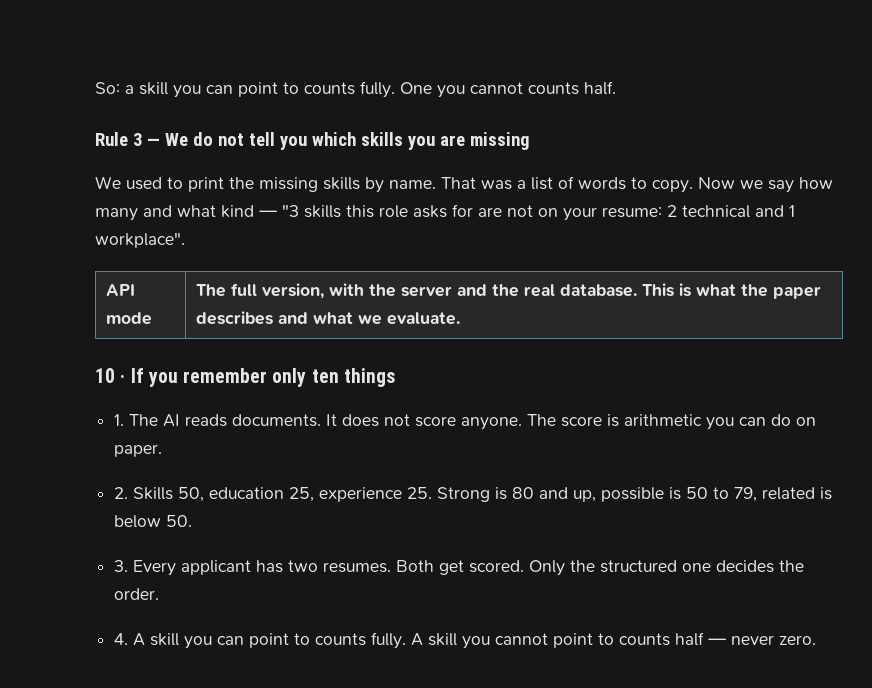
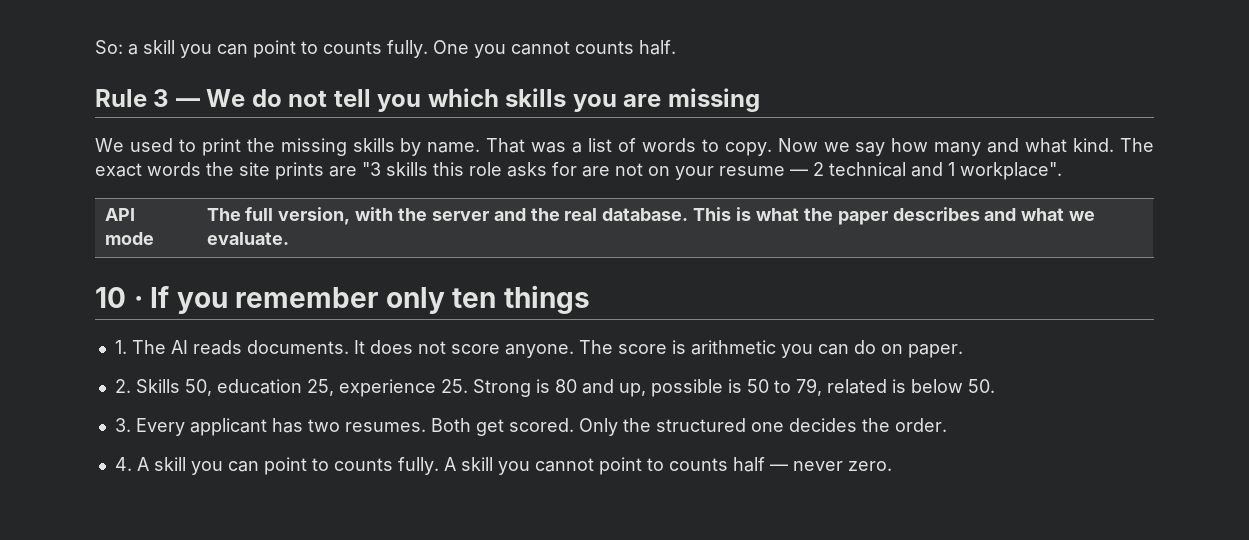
- Now we say how many and what kind — "3 skills this role asks for are not on your resume: 2 technical and 1 workplace".
+ Now we say how many and what kind. The exact words the site prints are "3 skills this role asks for are not on your resume — 2 technical and 1 workplace".

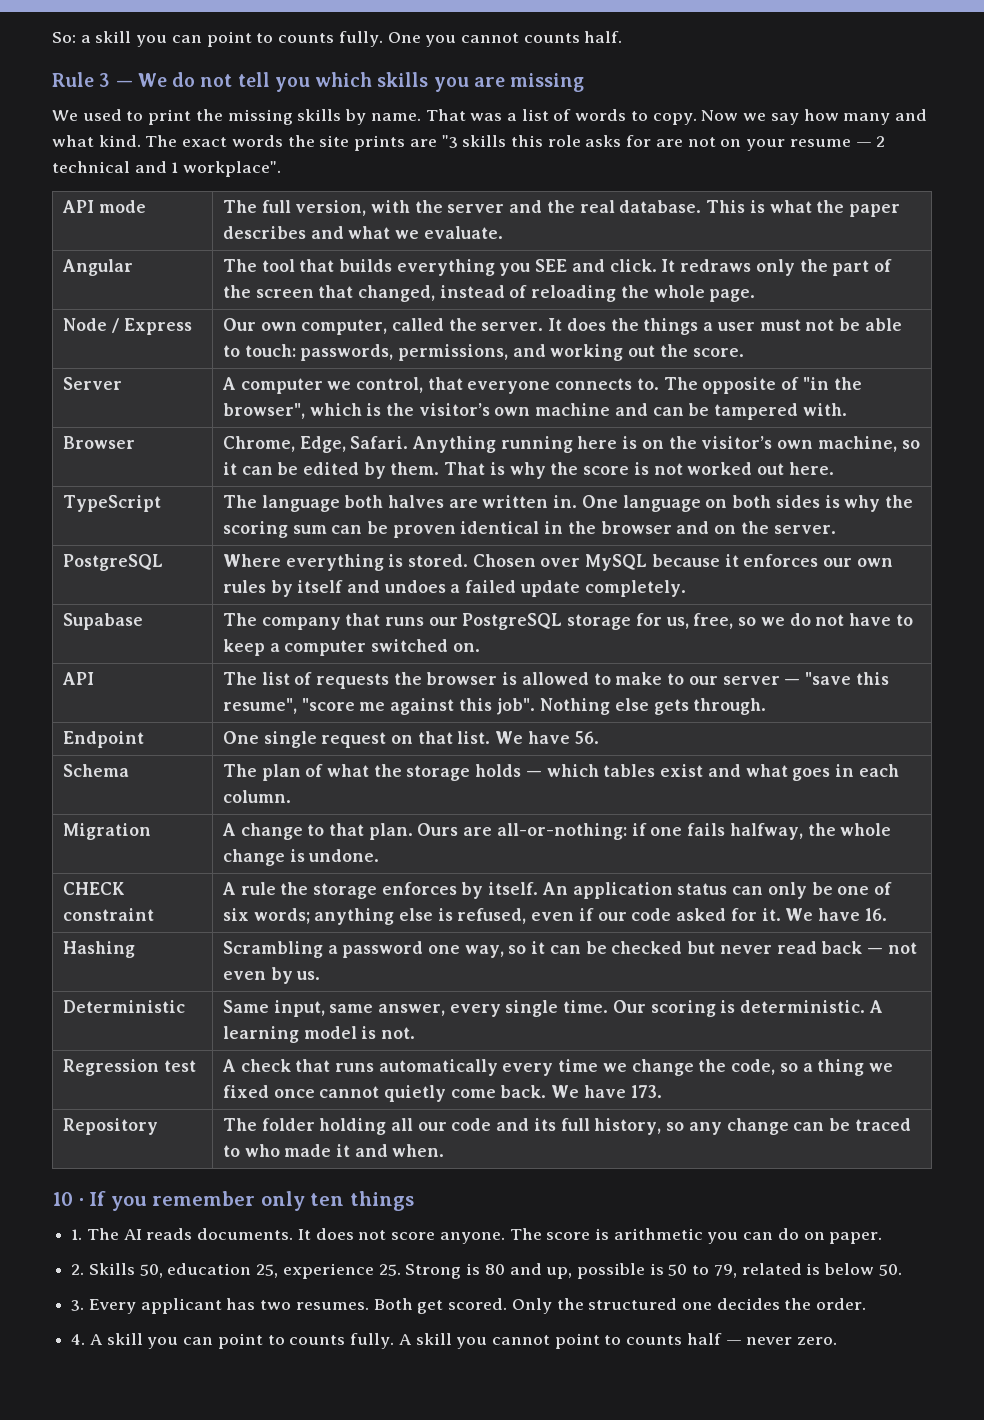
+ Angular | The tool that builds everything you SEE and click. It redraws only the part of the screen that changed, instead of reloading the whole page.
+ Node / Express | Our own computer, called the server. It does the things a user must not be able to touch: passwords, permissions, and working out the score.
+ Server | A computer we control, that everyone connects to. The opposite of "in the browser", which is the visitor’s own machine and can be tampered with.
+ Browser | Chrome, Edge, Safari. Anything running here is on the visitor’s own machine, so it can be edited by them. That is why the score is not worked out here.
+ TypeScript | The language both halves are written in. One language on both sides is why the scoring sum can be proven identical in the browser and on the server.
+ PostgreSQL | Where everything is stored. Chosen over MySQL because it enforces our own rules by itself and undoes a failed update completely.
+ Supabase | The company that runs our PostgreSQL storage for us, free, so we do not have to keep a computer switched on.
+ API | The list of requests the browser is allowed to make to our server — "save this resume", "score me against this job". Nothing else gets through.
+ Endpoint | One single request on that list. We have 56.
+ Schema | The plan of what the storage holds — which tables exist and what goes in each column.
+ Migration | A change to that plan. Ours are all-or-nothing: if one fails halfway, the whole change is undone.
+ CHECK constraint | A rule the storage enforces by itself. An application status can only be one of six words; anything else is refused, even if our code asked for it. We have 16.
+ Hashing | Scrambling a password one way, so it can be checked but never read back — not even by us.
+ Deterministic | Same input, same answer, every single time. Our scoring is deterministic. A learning model is not.
+ Regression test | A check that runs automatically every time we change the code, so a thing we fixed once cannot quietly come back. We have 173.
+ Repository | The folder holding all our code and its full history, so any change can be traced to who made it and when.

